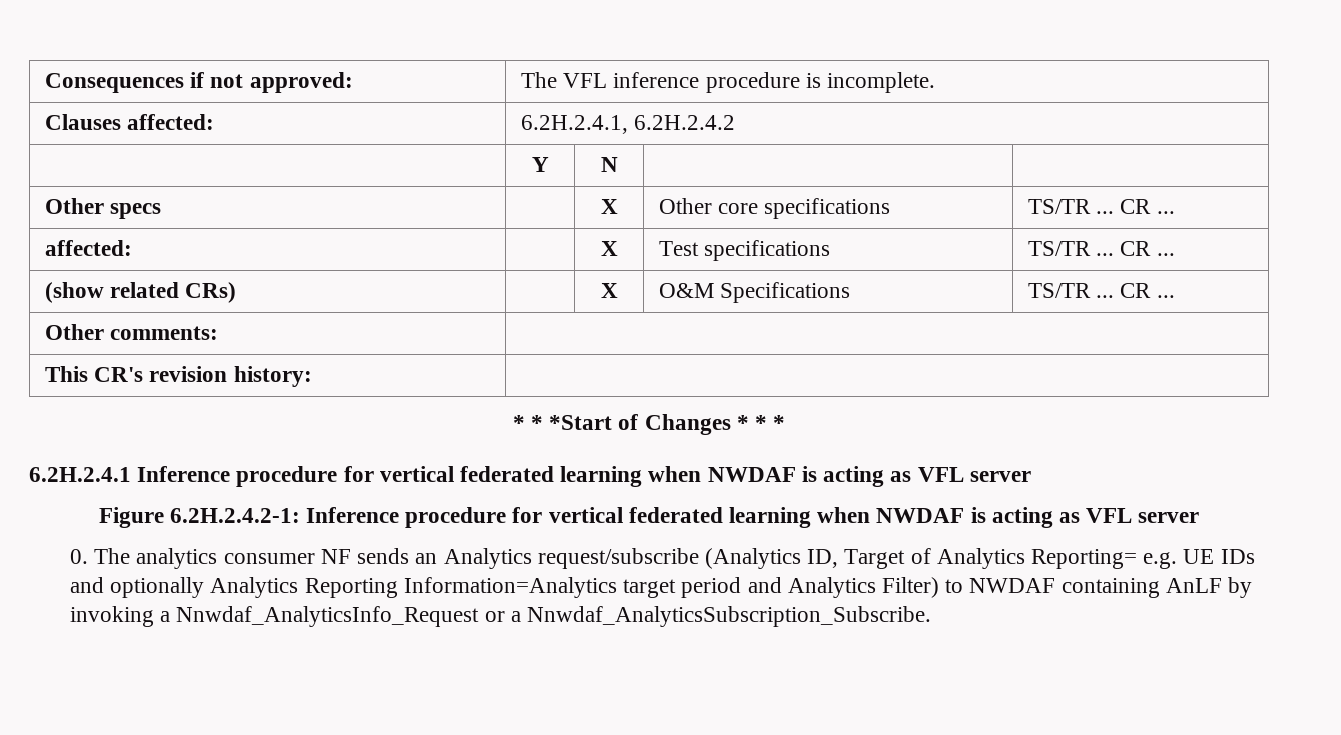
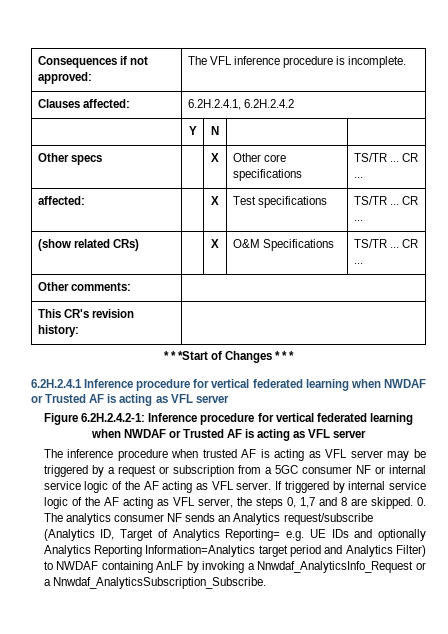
- 6.2H.2.4.1 Inference procedure for vertical federated learning when NWDAF is acting as VFL server
+ 6.2H.2.4.1 Inference procedure for vertical federated learning when NWDAF or Trusted AF is acting as VFL server
- Figure 6.2H.2.4.2-1: Inference procedure for vertical federated learning when NWDAF is acting as VFL server
- 0. The analytics consumer NF sends an Analytics request/subscribe (Analytics ID, Target of Analytics Reporting= e.g. UE IDs and optionally Analytics Reporting Information=Analytics target period and Analytics Filter) to NWDAF containing AnLF by invoking a Nnwdaf_AnalyticsInfo_Request or a Nnwdaf_AnalyticsSubscription_Subscribe.
+ Figure 6.2H.2.4.2-1: Inference procedure for vertical federated learning when NWDAF or Trusted AF is acting as VFL server
+ The inference procedure when trusted AF is acting as VFL server may be triggered by a request or subscription from a 5GC consumer NF or internal service logic of the AF acting as VFL server. If triggered by internal service logic of the AF acting as VFL server, the steps 0, 1,7 and 8 are skipped. 0. The analytics consumer NF sends an Analytics request/subscribe (Analytics ID, Target of Analytics Reporting= e.g. UE IDs and optionally Analytics Reporting Information=Analytics target period and Analytics Filter) to NWDAF containing AnLF by invoking a Nnwdaf_AnalyticsInfo_Request or a Nnwdaf_AnalyticsSubscription_Subscribe.

